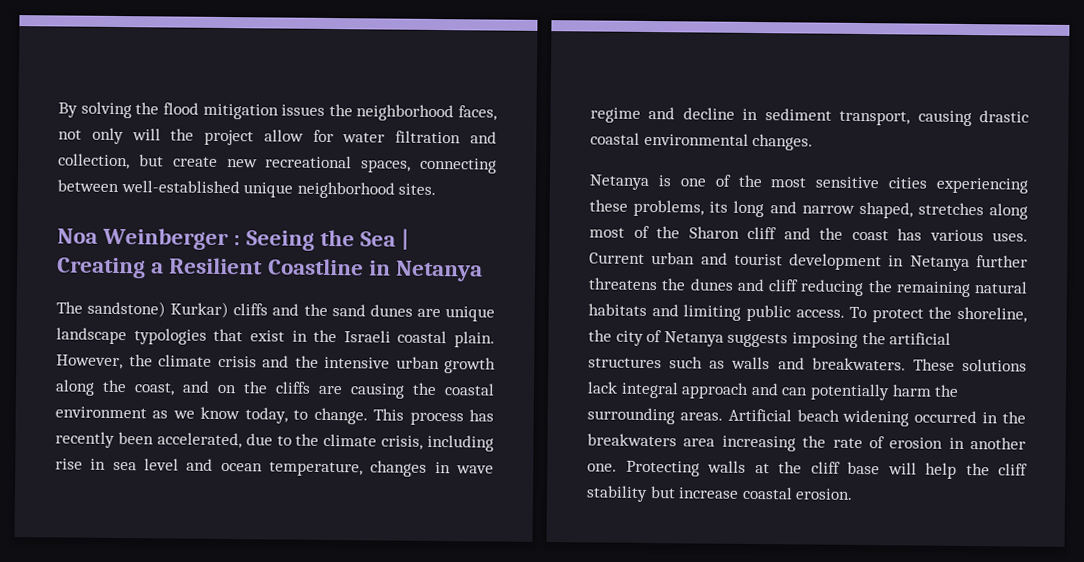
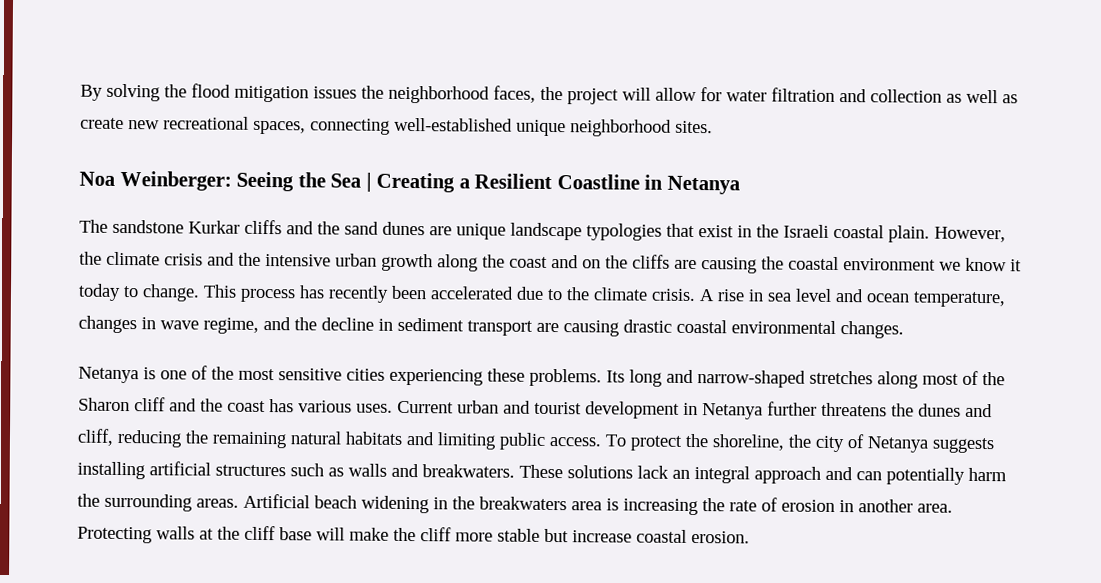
- By solving the flood mitigation issues the neighborhood faces, not only will the project allow for water filtration and collection, but create new recreational spaces, connecting between well-established unique neighborhood sites.
+ By solving the flood mitigation issues the neighborhood faces, the project will allow for water filtration and collection as well as create new recreational spaces, connecting well-established unique neighborhood sites.
- Noa Weinberger : Seeing the Sea | Creating a Resilient Coastline in Netanya
+ Noa Weinberger: Seeing the Sea | Creating a Resilient Coastline in Netanya
- The sandstone) Kurkar) cliffs and the sand dunes are unique landscape typologies that exist in the Israeli coastal plain.
+ The sandstone Kurkar cliffs and the sand dunes are unique landscape typologies that exist in the Israeli coastal plain.
- However, the climate crisis and the intensive urban growth along the coast, and on the cliffs are causing the coastal environment as we know today, to change.
+ However, the climate crisis and the intensive urban growth along the coast and on the cliffs are causing the coastal environment we know it today to change.
- This process has recently been accelerated, due to the climate crisis, including rise in sea level and ocean temperature, changes in wave regime and decline in sediment transport, causing drastic coastal environmental changes.
+ This process has recently been accelerated due to the climate crisis. A rise in sea level and ocean temperature, changes in wave regime, and the decline in sediment transport are causing drastic coastal environmental changes.
- Netanya is one of the most sensitive cities experiencing these problems, its long and narrow shaped, stretches along most of the Sharon cliff and the coast has various uses.
+ Netanya is one of the most sensitive cities experiencing these problems. Its long and narrow-shaped stretches along most of the Sharon cliff and the coast has various uses.
- Current urban and tourist development in Netanya further threatens the dunes and cliff reducing the remaining natural habitats and limiting public access.
+ Current urban and tourist development in Netanya further threatens the dunes and cliff, reducing the remaining natural habitats and limiting public access.
- To protect the shoreline, the city of Netanya suggests imposing the artificial structures such as walls and breakwaters.
+ To protect the shoreline, the city of Netanya suggests installing artificial structures such as walls and breakwaters.
- These solutions lack integral approach and can potentially harm the surrounding areas.
+ These solutions lack an integral approach and can potentially harm the surrounding areas.
- Artificial beach widening occurred in the breakwaters area increasing the rate of erosion in another one.
+ Artificial beach widening in the breakwaters area is increasing the rate of erosion in another area.
- Protecting walls at the cliff base will help the cliff stability but increase coastal erosion.
+ Protecting walls at the cliff base will make the cliff more stable but increase coastal erosion.

